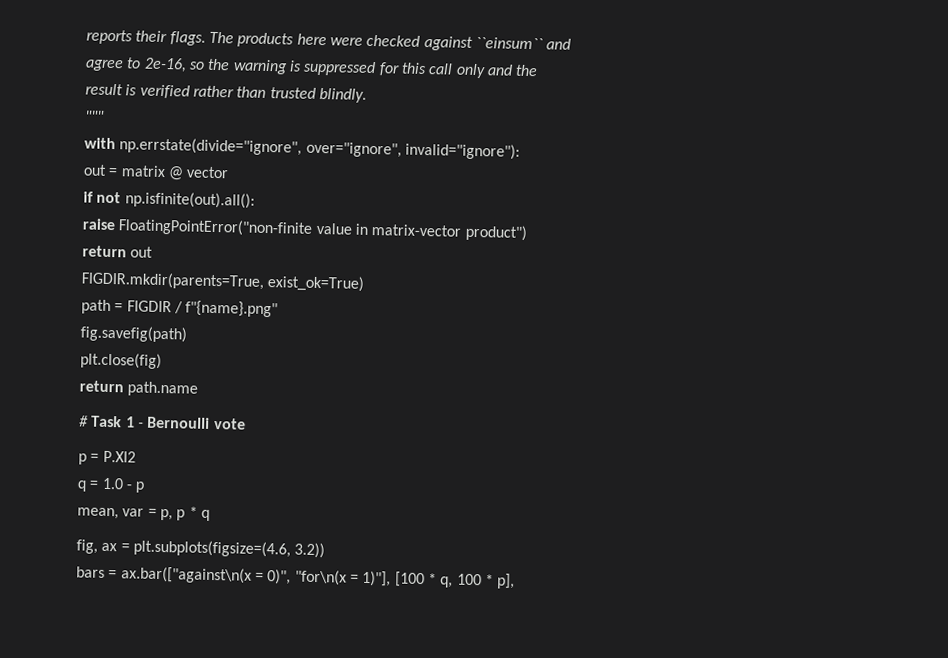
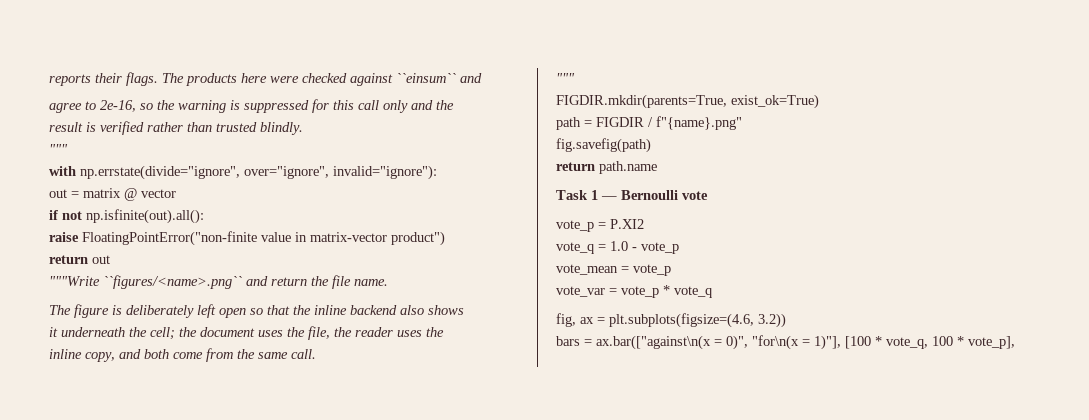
+ """Write ``figures/<name>.png`` and return the file name.
+ The figure is deliberately left open so that the inline backend also shows
+ it underneath the cell; the document uses the file, the reader uses the
+ inline copy, and both come from the same call.
+ """
- plt.close(fig)
- # Task 1 - Bernoulli vote
+ Task 1 — Bernoulli vote
- p = P.XI2
+ vote_p = P.XI2
- q = 1.0 - p
- mean, var = p, p * q
+ vote_q = 1.0 - vote_p
+ vote_mean = vote_p
+ vote_var = vote_p * vote_q
- bars = ax.bar(["against\n(x = 0)", "for\n(x = 1)"], [100 * q, 100 * p],
+ bars = ax.bar(["against\n(x = 0)", "for\n(x = 1)"], [100 * vote_q, 100 * vote_p],

